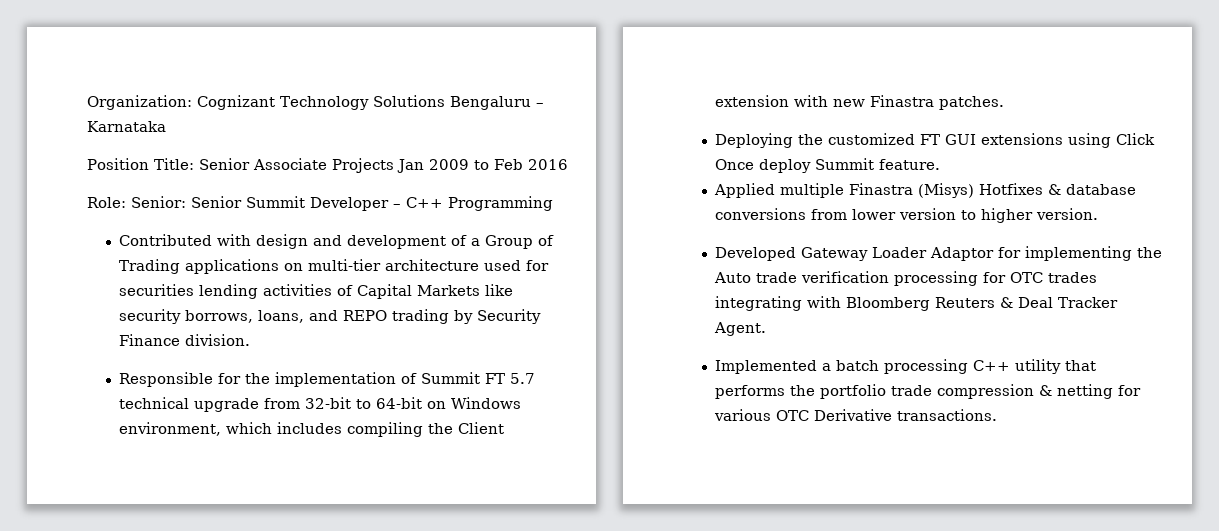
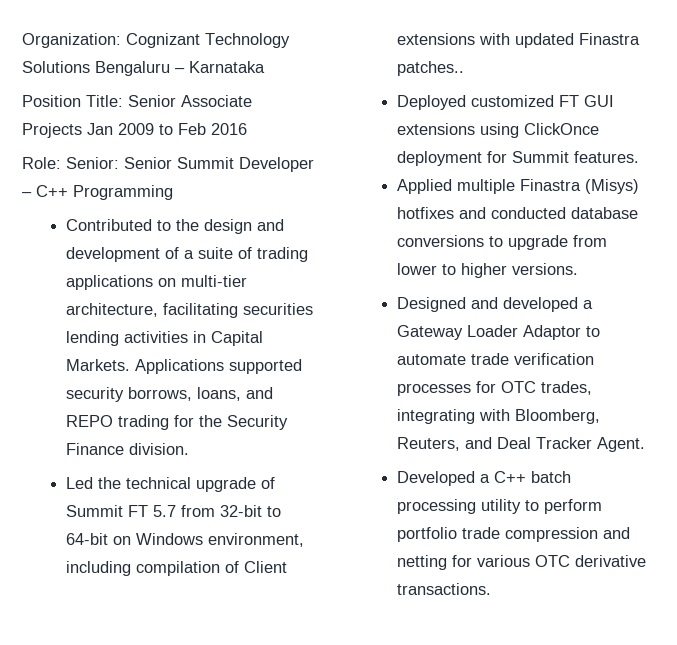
- Contributed with design and development of a Group of Trading applications on multi-tier architecture used for securities lending activities of Capital Markets like security borrows, loans, and REPO trading by Security Finance division.
+ Contributed to the design and development of a suite of trading applications on multi-tier architecture, facilitating securities lending activities in Capital Markets. Applications supported security borrows, loans, and REPO trading for the Security Finance division.
- Responsible for the implementation of Summit FT 5.7 technical upgrade from 32-bit to 64-bit on Windows environment, which includes compiling the Client extension with new Finastra patches.
- Deploying the customized FT GUI extensions using Click Once deploy Summit feature.
+ Led the technical upgrade of Summit FT 5.7 from 32-bit to 64-bit on Windows environment, including compilation of Client extensions with updated Finastra patches..
+ Deployed customized FT GUI extensions using ClickOnce deployment for Summit features.
- Applied multiple Finastra (Misys) Hotfixes & database conversions from lower version to higher version.
- Developed Gateway Loader Adaptor for implementing the Auto trade verification processing for OTC trades integrating with Bloomberg Reuters & Deal Tracker Agent.
+ Applied multiple Finastra (Misys) hotfixes and conducted database conversions to upgrade from lower to higher versions.
+ Designed and developed a Gateway Loader Adaptor to automate trade verification processes for OTC trades, integrating with Bloomberg, Reuters, and Deal Tracker Agent.
- Implemented a batch processing C++ utility that performs the portfolio trade compression & netting for various OTC Derivative transactions.
+ Developed a C++ batch processing utility to perform portfolio trade compression and netting for various OTC derivative transactions.

